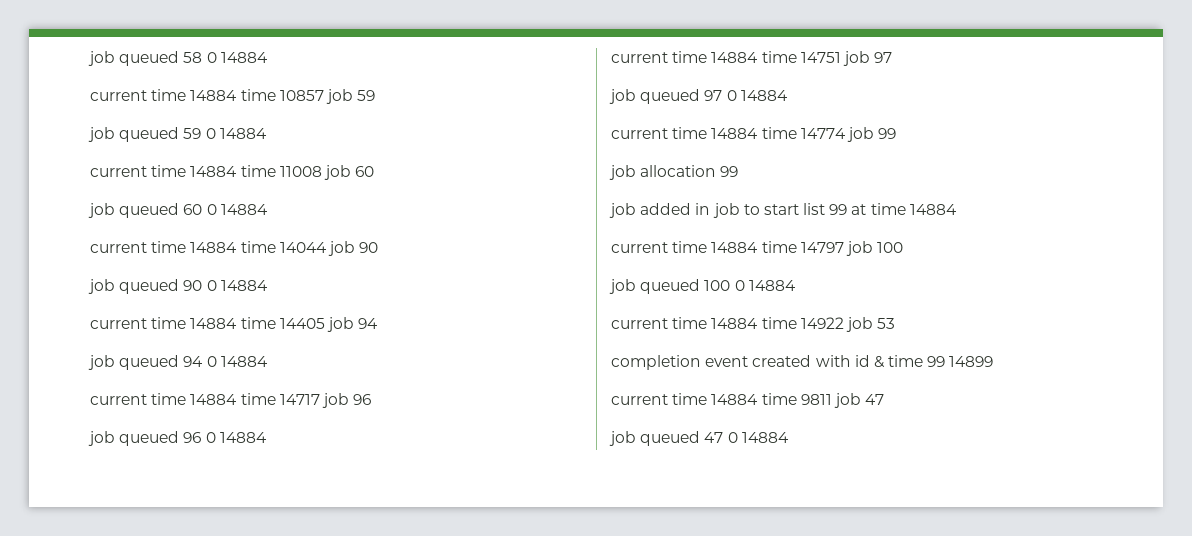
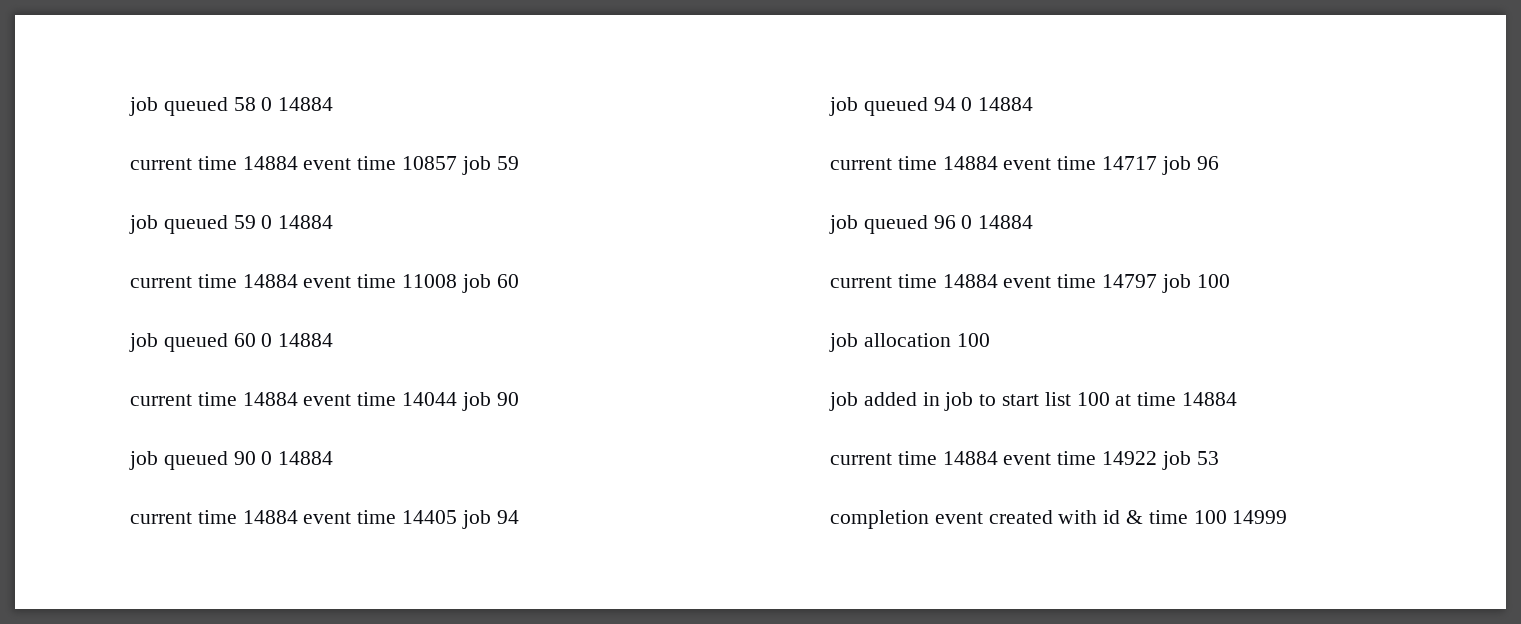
- current time 14884 time 10857 job 59
+ current time 14884 event time 10857 job 59
- current time 14884 time 11008 job 60
+ current time 14884 event time 11008 job 60
- current time 14884 time 14044 job 90
+ current time 14884 event time 14044 job 90
- current time 14884 time 14405 job 94
+ current time 14884 event time 14405 job 94
- current time 14884 time 14717 job 96
+ current time 14884 event time 14717 job 96
- current time 14884 time 14751 job 97
- job queued 97 0 14884
- current time 14884 time 14774 job 99
+ current time 14884 event time 14797 job 100
- job allocation 99
+ job allocation 100
- job added in job to start list 99 at time 14884
+ job added in job to start list 100 at time 14884
- current time 14884 time 14797 job 100
- job queued 100 0 14884
- current time 14884 time 14922 job 53
+ current time 14884 event time 14922 job 53
- completion event created with id & time 99 14899
- current time 14884 time 9811 job 47
- job queued 47 0 14884
+ completion event created with id & time 100 14999

